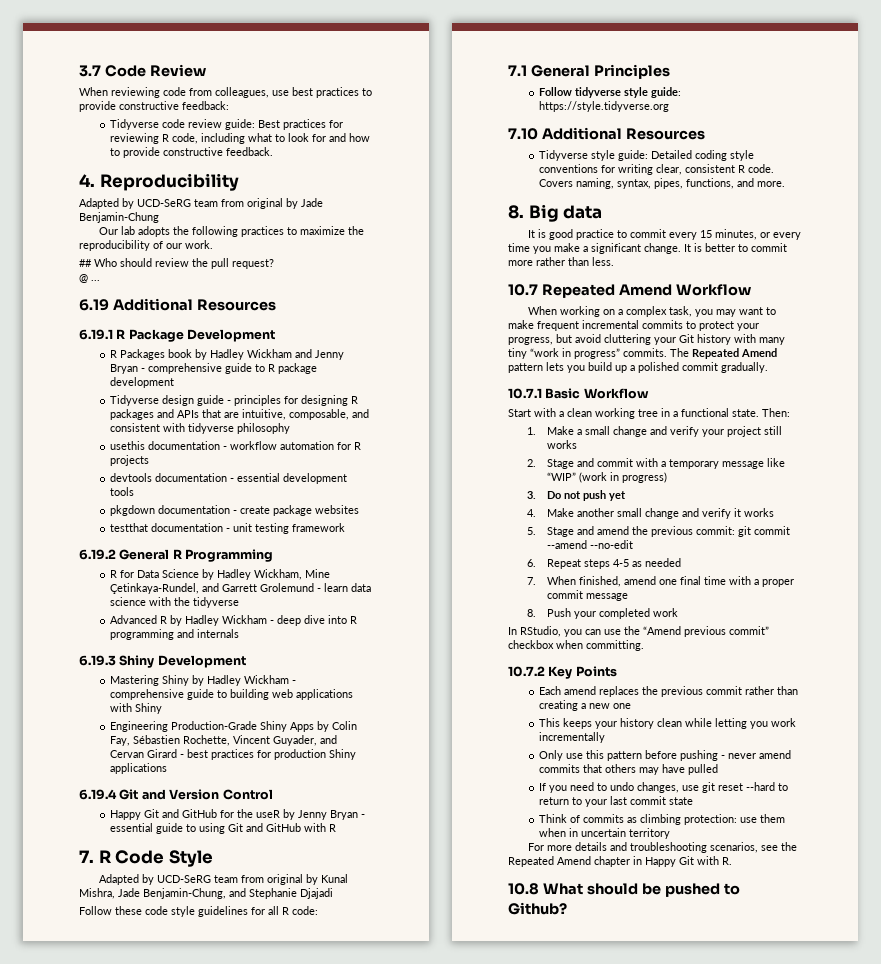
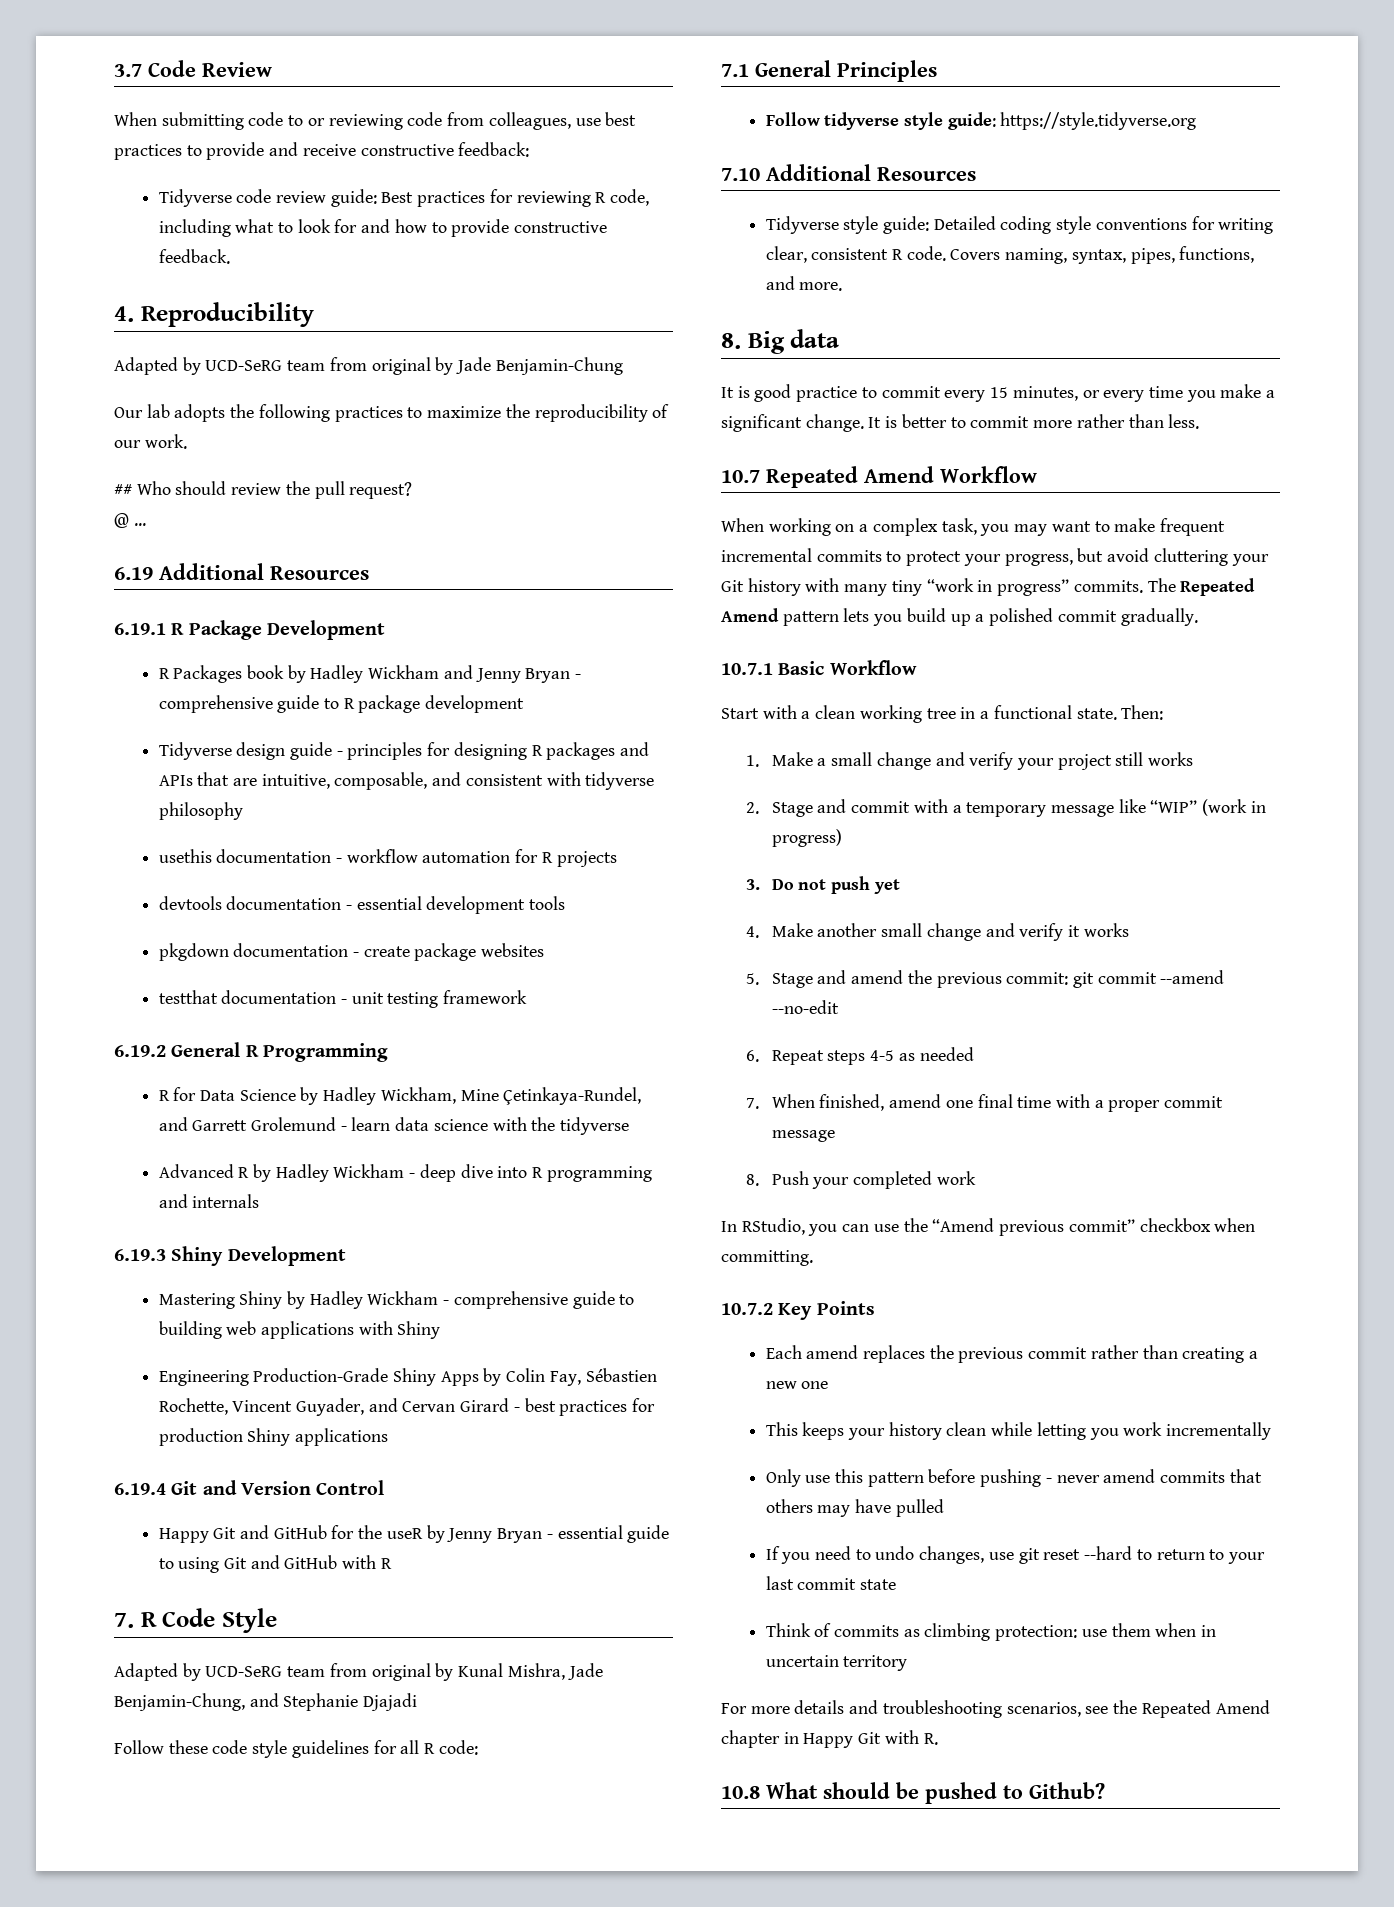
- When reviewing code from colleagues, use best practices to provide constructive feedback:
+ When submitting code to or reviewing code from colleagues, use best practices to provide and receive constructive feedback:

